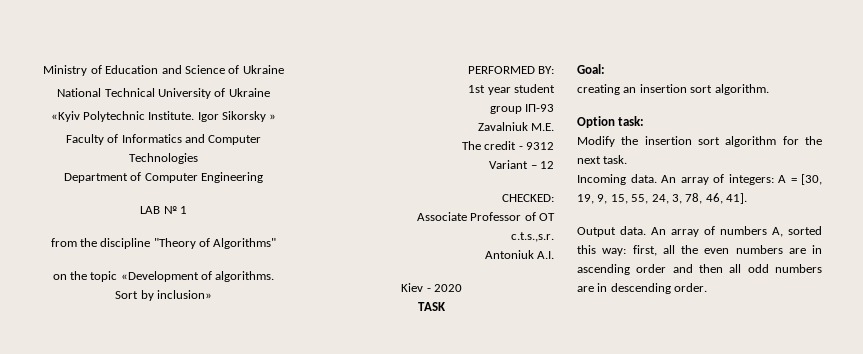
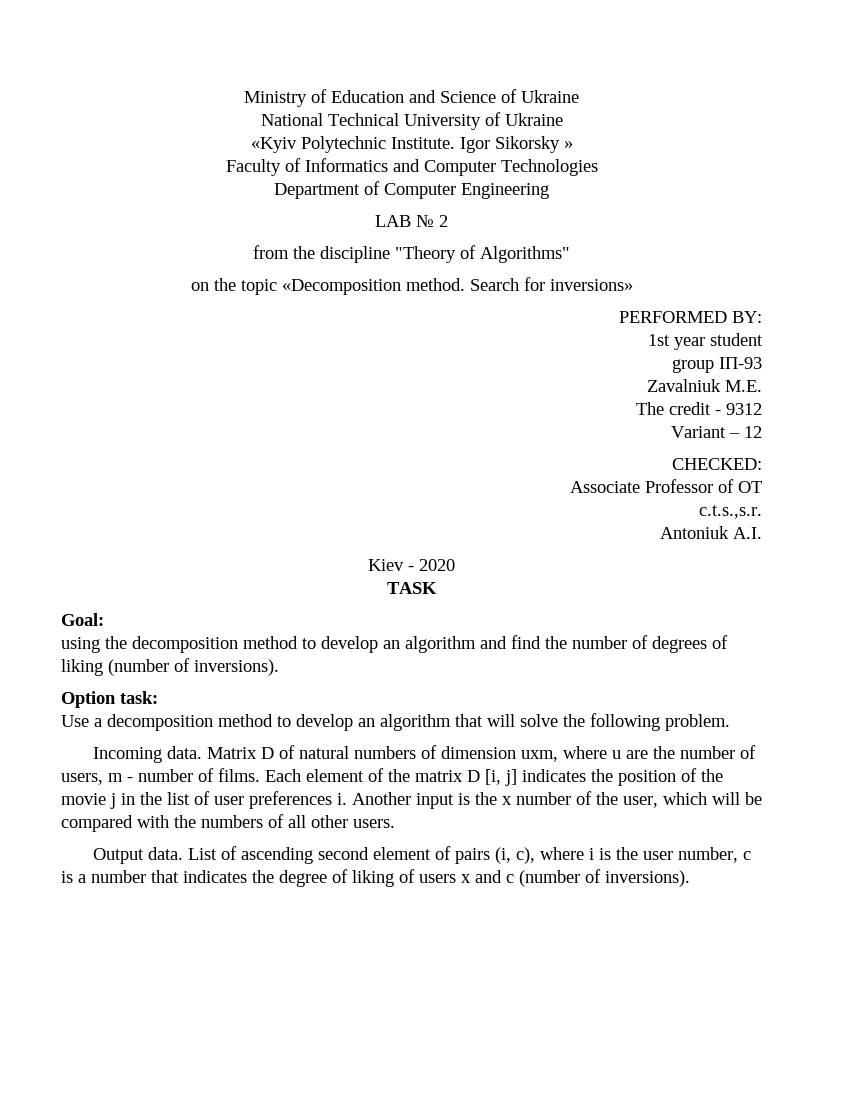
- LAB № 1
+ LAB № 2
- on the topic «Development of algorithms. Sort by inclusion»
+ on the topic «Decomposition method. Search for inversions»
- creating an insertion sort algorithm.
+ using the decomposition method to develop an algorithm and find the number of degrees of liking (number of inversions).
  Option task:
- Modify the insertion sort algorithm for the next task.
- Incoming data. An array of integers: A = [30, 19, 9, 15, 55, 24, 3, 78, 46, 41].
- Output data. An array of numbers A, sorted this way: first, all the even numbers are in ascending order and then all odd numbers are in descending order.
+ Use a decomposition method to develop an algorithm that will solve the following problem.
+ Incoming data. Matrix D of natural numbers of dimension uxm, where u are the number of users, m - number of films. Each element of the matrix D [i, j] indicates the position of the movie j in the list of user preferences i. Another input is the x number of the user, which will be compared with the numbers of all other users.
+ Output data. List of ascending second element of pairs (i, c), where i is the user number, c is a number that indicates the degree of liking of users x and c (number of inversions).

